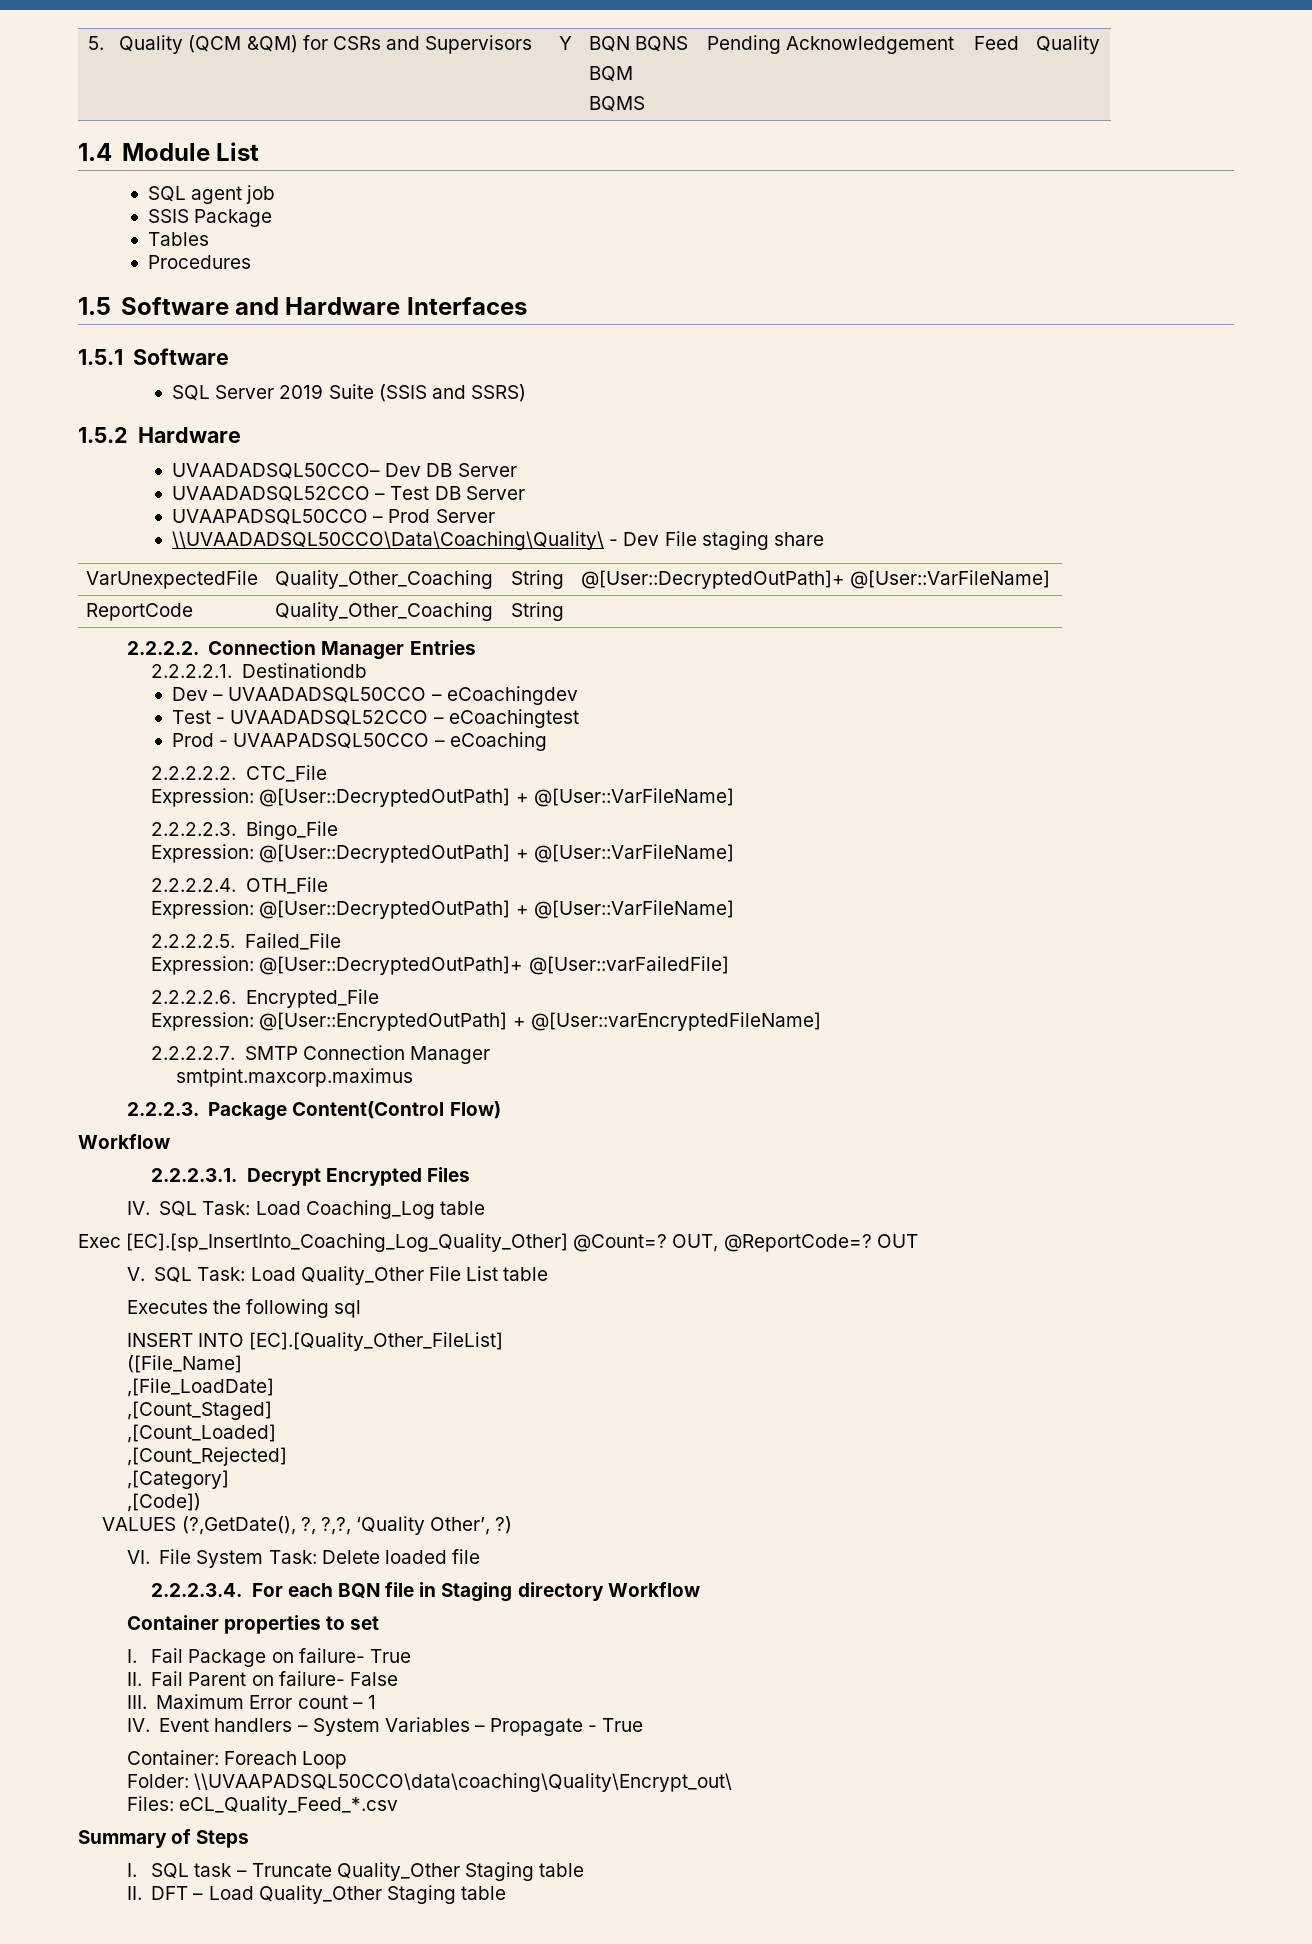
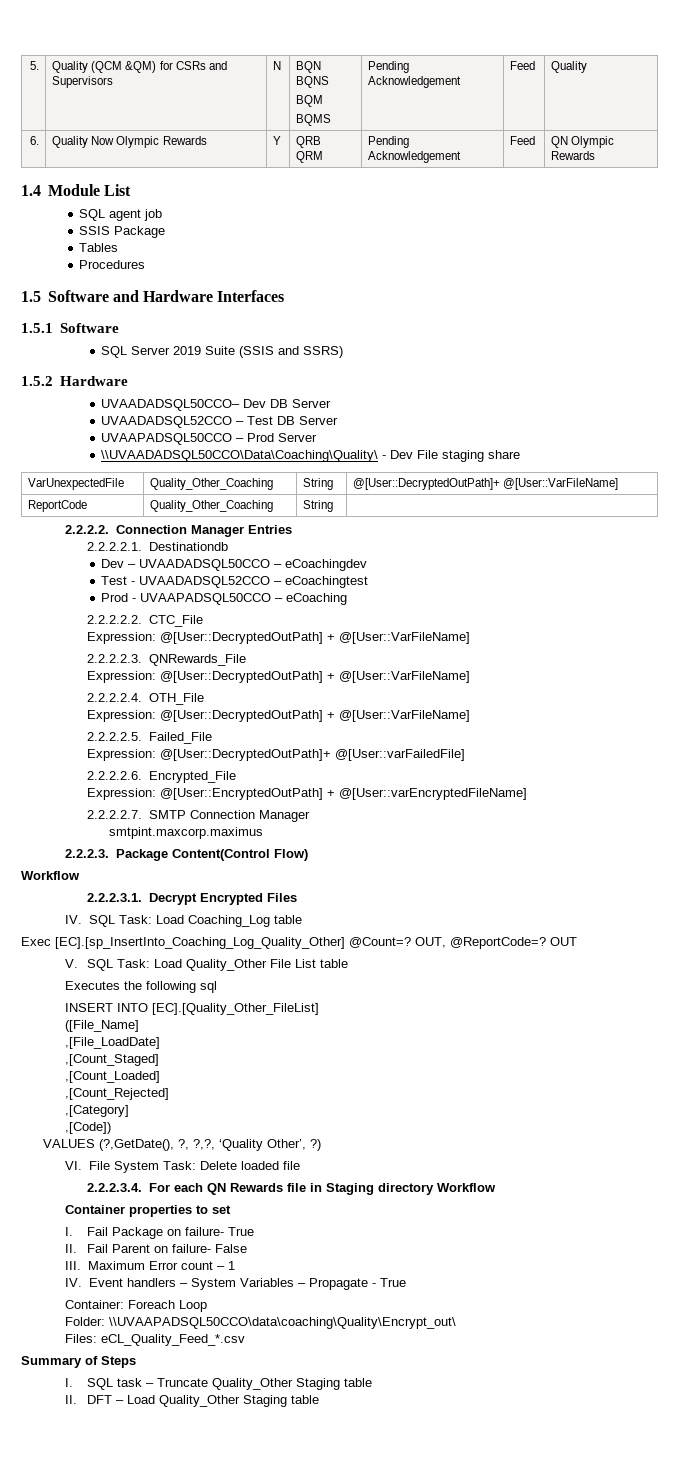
- 5. | Quality (QCM &QM) for CSRs and Supervisors | Y | BQN BQNS
+ 5. | Quality (QCM &QM) for CSRs and Supervisors | N | BQN BQNS
+ 6. | Quality Now Olympic Rewards | Y | QRB
+ QRM | Pending Acknowledgement | Feed | QN Olympic Rewards
- 2.2.2.2.3. Bingo_File
+ 2.2.2.2.3. QNRewards_File
- 2.2.2.3.4. For each BQN file in Staging directory Workflow
+ 2.2.2.3.4. For each QN Rewards file in Staging directory Workflow

